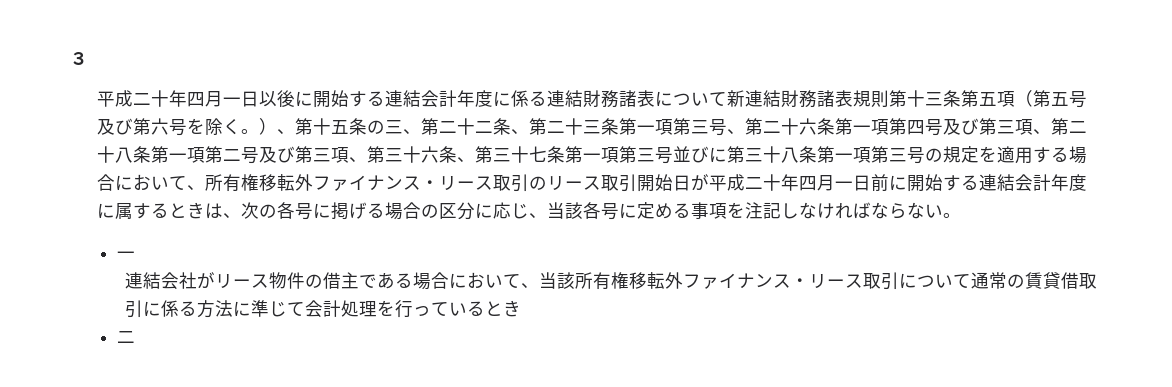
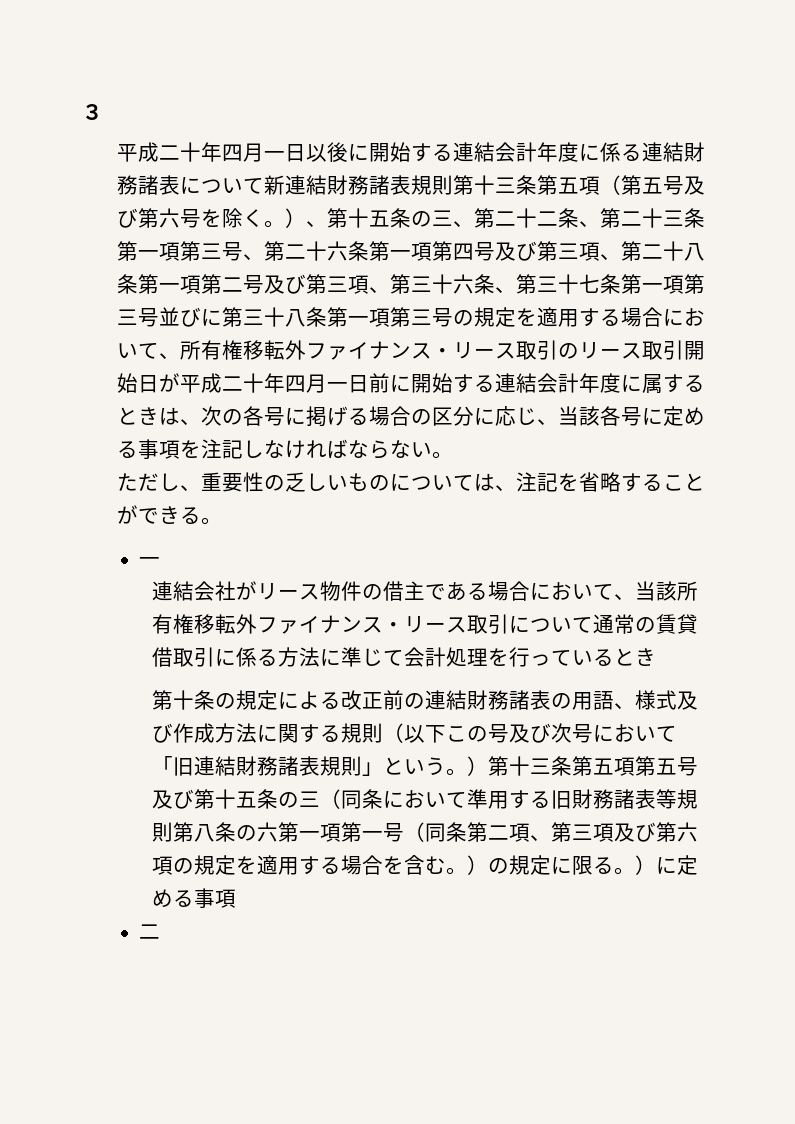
+ ただし、重要性の乏しいものについては、注記を省略することができる。
+ 第十条の規定による改正前の連結財務諸表の用語、様式及び作成方法に関する規則（以下この号及び次号において「旧連結財務諸表規則」という。）第十三条第五項第五号及び第十五条の三（同条において準用する旧財務諸表等規則第八条の六第一項第一号（同条第二項、第三項及び第六項の規定を適用する場合を含む。）の規定に限る。）に定める事項

